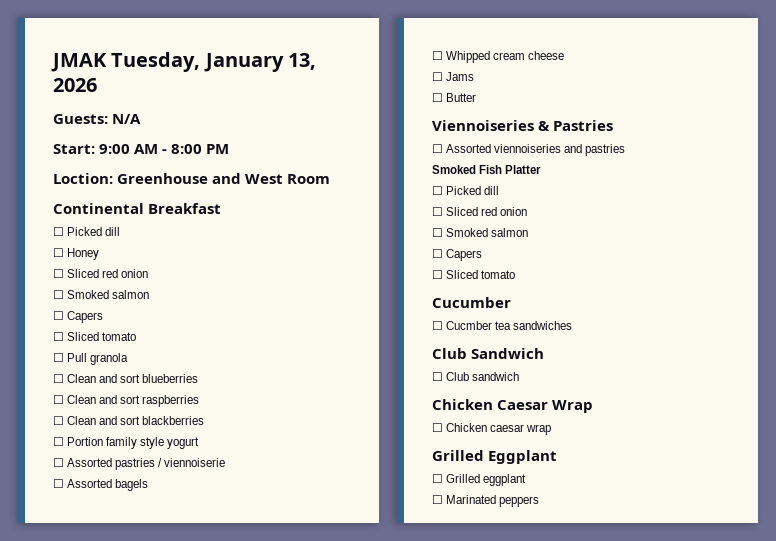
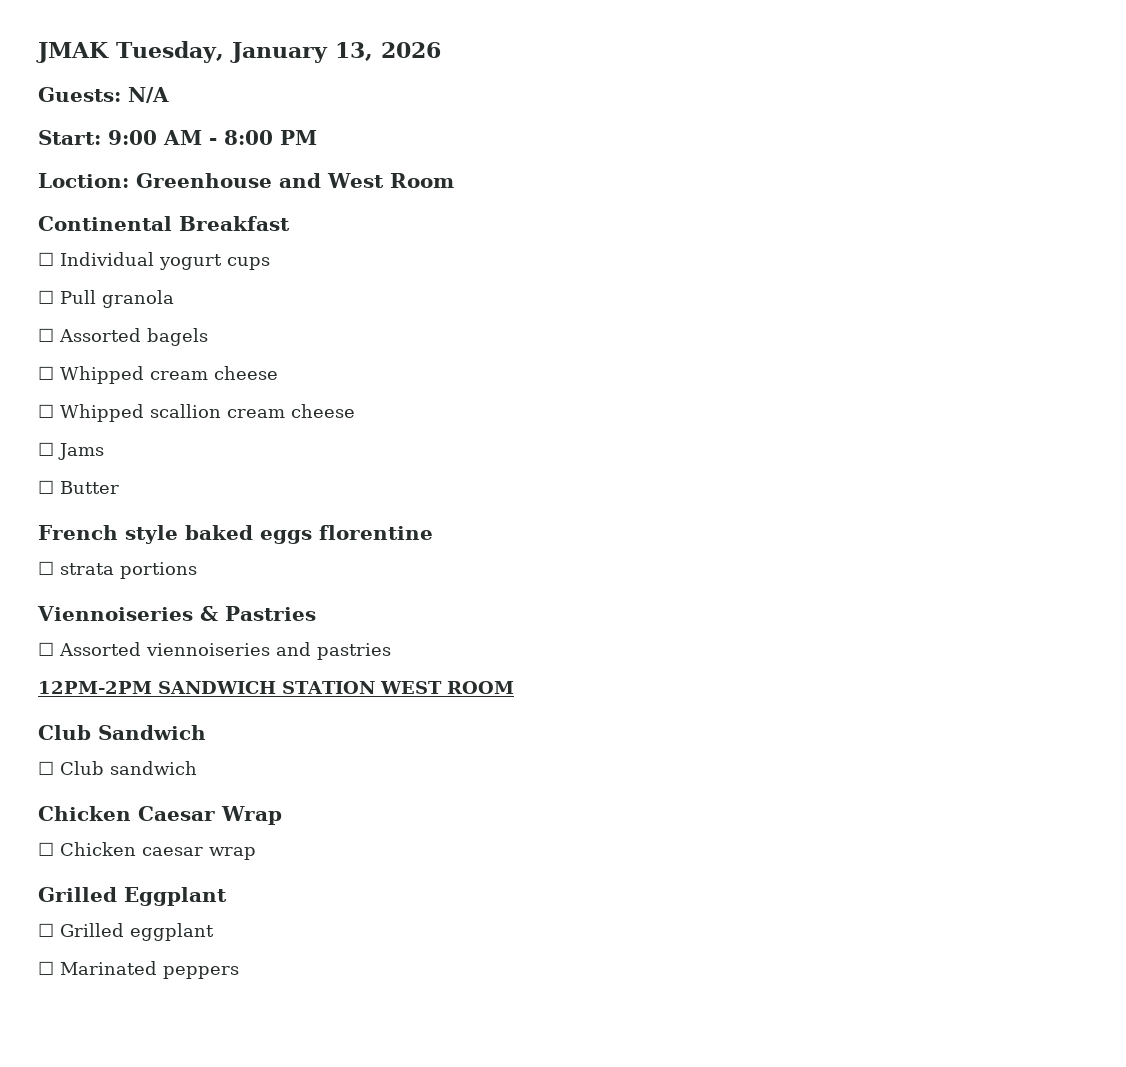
  Continental Breakfast
- ☐ Picked dill
- ☐ Honey
- ☐ Sliced red onion
- ☐ Smoked salmon
- ☐ Capers
- ☐ Sliced tomato
+ ☐ Individual yogurt cups
  ☐ Pull granola
- ☐ Clean and sort blueberries
- ☐ Clean and sort raspberries
- ☐ Clean and sort blackberries
- ☐ Portion family style yogurt
- ☐ Assorted pastries / viennoiserie
+ ☐ Whipped scallion cream cheese
+ French style baked eggs florentine
+ ☐ strata portions
- Smoked Fish Platter
- ☐ Picked dill
- ☐ Sliced red onion
- ☐ Smoked salmon
- ☐ Capers
- ☐ Sliced tomato
- Cucumber
- ☐ Cucmber tea sandwiches
+ 12PM-2PM SANDWICH STATION WEST ROOM

